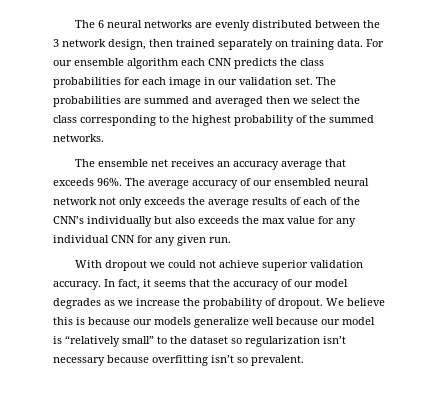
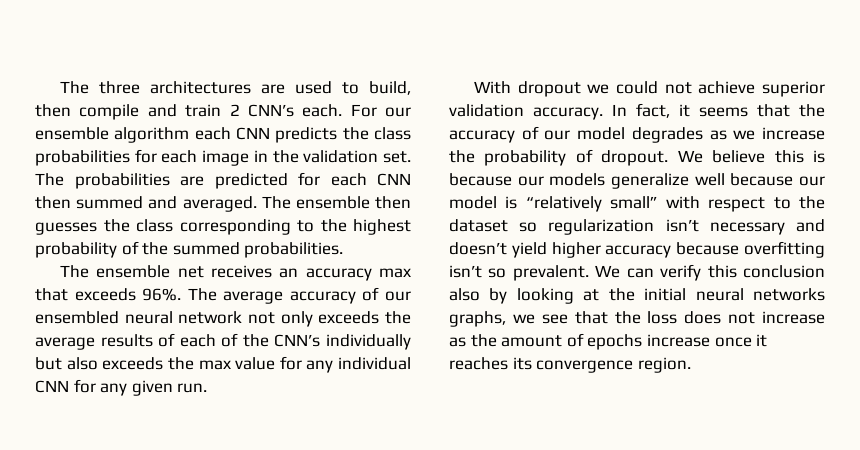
- The 6 neural networks are evenly distributed between the 3 network design, then trained separately on training data.
+ The three architectures are used to build, then compile and train 2 CNN’s each.
- For our ensemble algorithm each CNN predicts the class probabilities for each image in our validation set.
+ For our ensemble algorithm each CNN predicts the class probabilities for each image in the validation set.
- The probabilities are summed and averaged then we select the class corresponding to the highest probability of the summed networks.
+ The probabilities are predicted for each CNN then summed and averaged. The ensemble then guesses the class corresponding to the highest probability of the summed probabilities.
- The ensemble net receives an accuracy average that exceeds 96%.
+ The ensemble net receives an accuracy max that exceeds 96%.
- We believe this is because our models generalize well because our model is “relatively small” to the dataset so regularization isn’t necessary because overfitting isn’t so prevalent.
+ We believe this is because our models generalize well because our model is “relatively small” with respect to the dataset so regularization isn’t necessary and doesn’t yield higher accuracy because overfitting isn’t so prevalent.
+ We can verify this conclusion also by looking at the initial neural networks graphs, we see that the loss does not increase as the amount of epochs increase once it reaches its convergence region.

